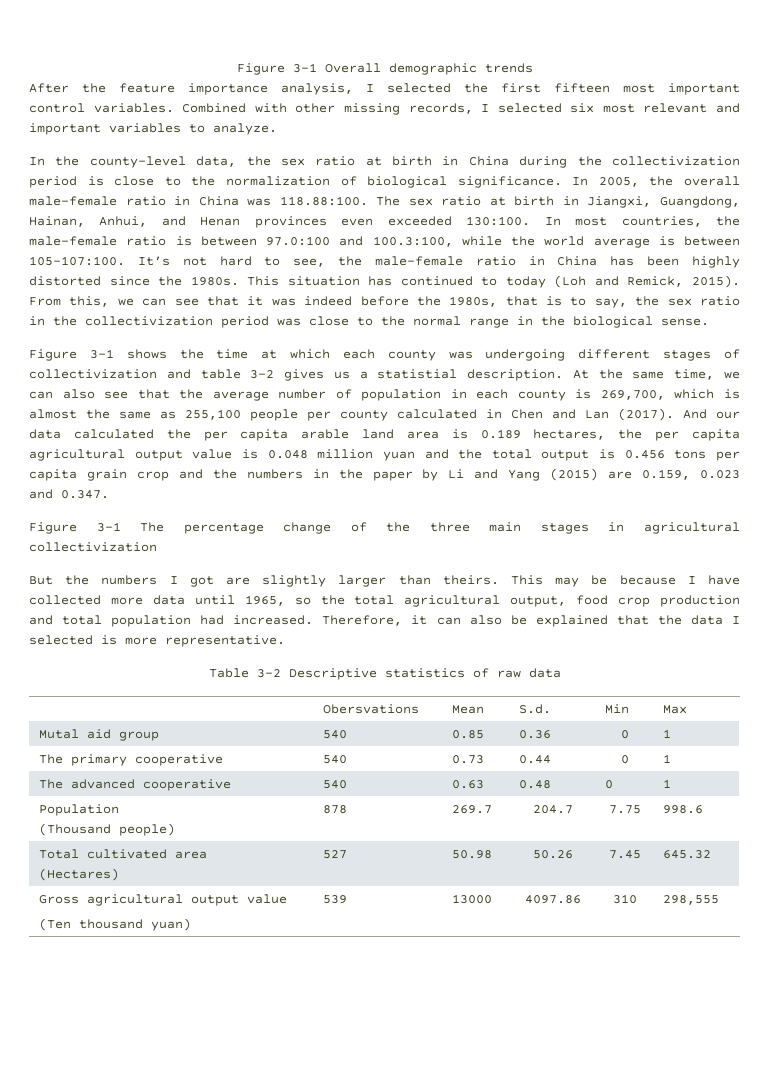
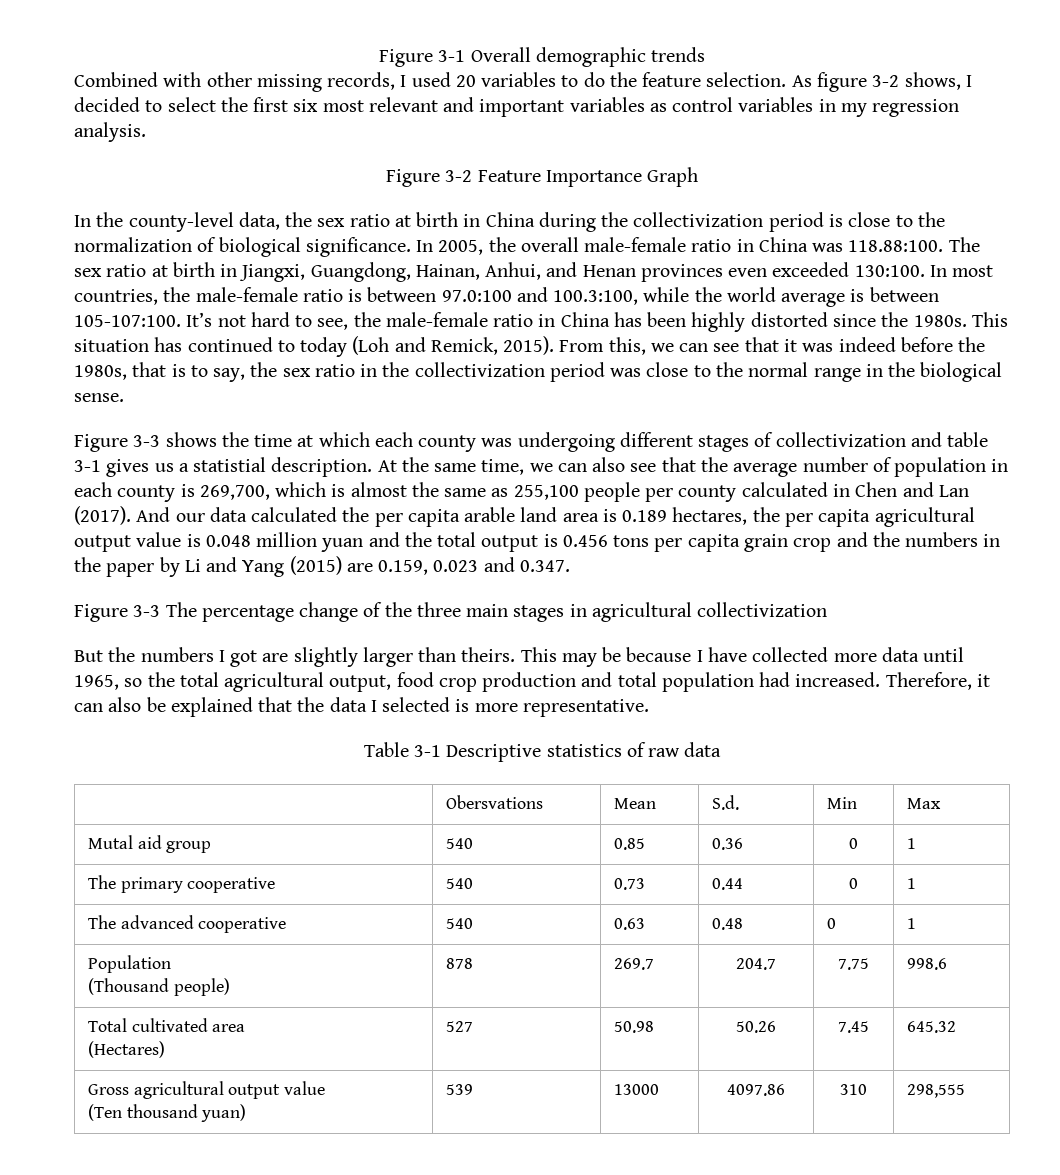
- After the feature importance analysis, I selected the first fifteen most important control variables. Combined with other missing records, I selected six most relevant and important variables to analyze.
+ Combined with other missing records, I used 20 variables to do the feature selection. As figure 3-2 shows, I decided to select the first six most relevant and important variables as control variables in my regression analysis.
+ Figure 3-2 Feature Importance Graph
- Figure 3-1 shows the time at which each county was undergoing different stages of collectivization and table 3-2 gives us a statistial description.
+ Figure 3-3 shows the time at which each county was undergoing different stages of collectivization and table 3-1 gives us a statistial description.
- Figure 3-1 The percentage change of the three main stages in agricultural collectivization
+ Figure 3-3 The percentage change of the three main stages in agricultural collectivization
- Table 3-2 Descriptive statistics of raw data
+ Table 3-1 Descriptive statistics of raw data

